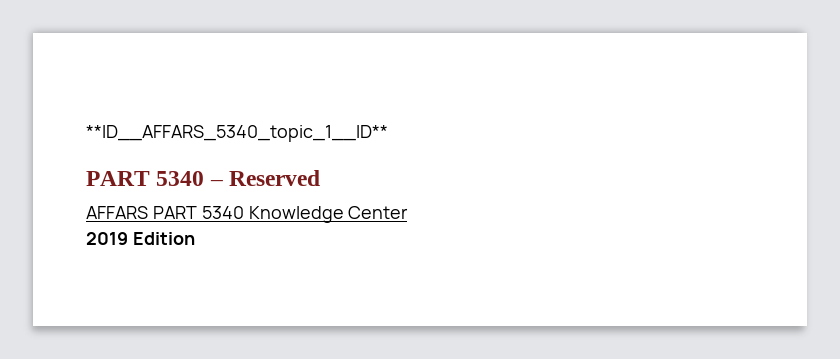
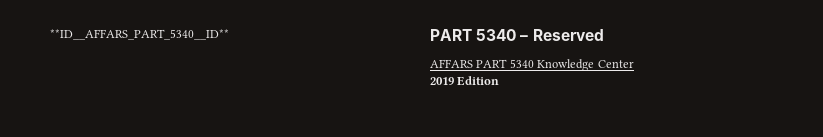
- **ID__AFFARS_5340_topic_1__ID**
+ **ID__AFFARS_PART_5340__ID**

